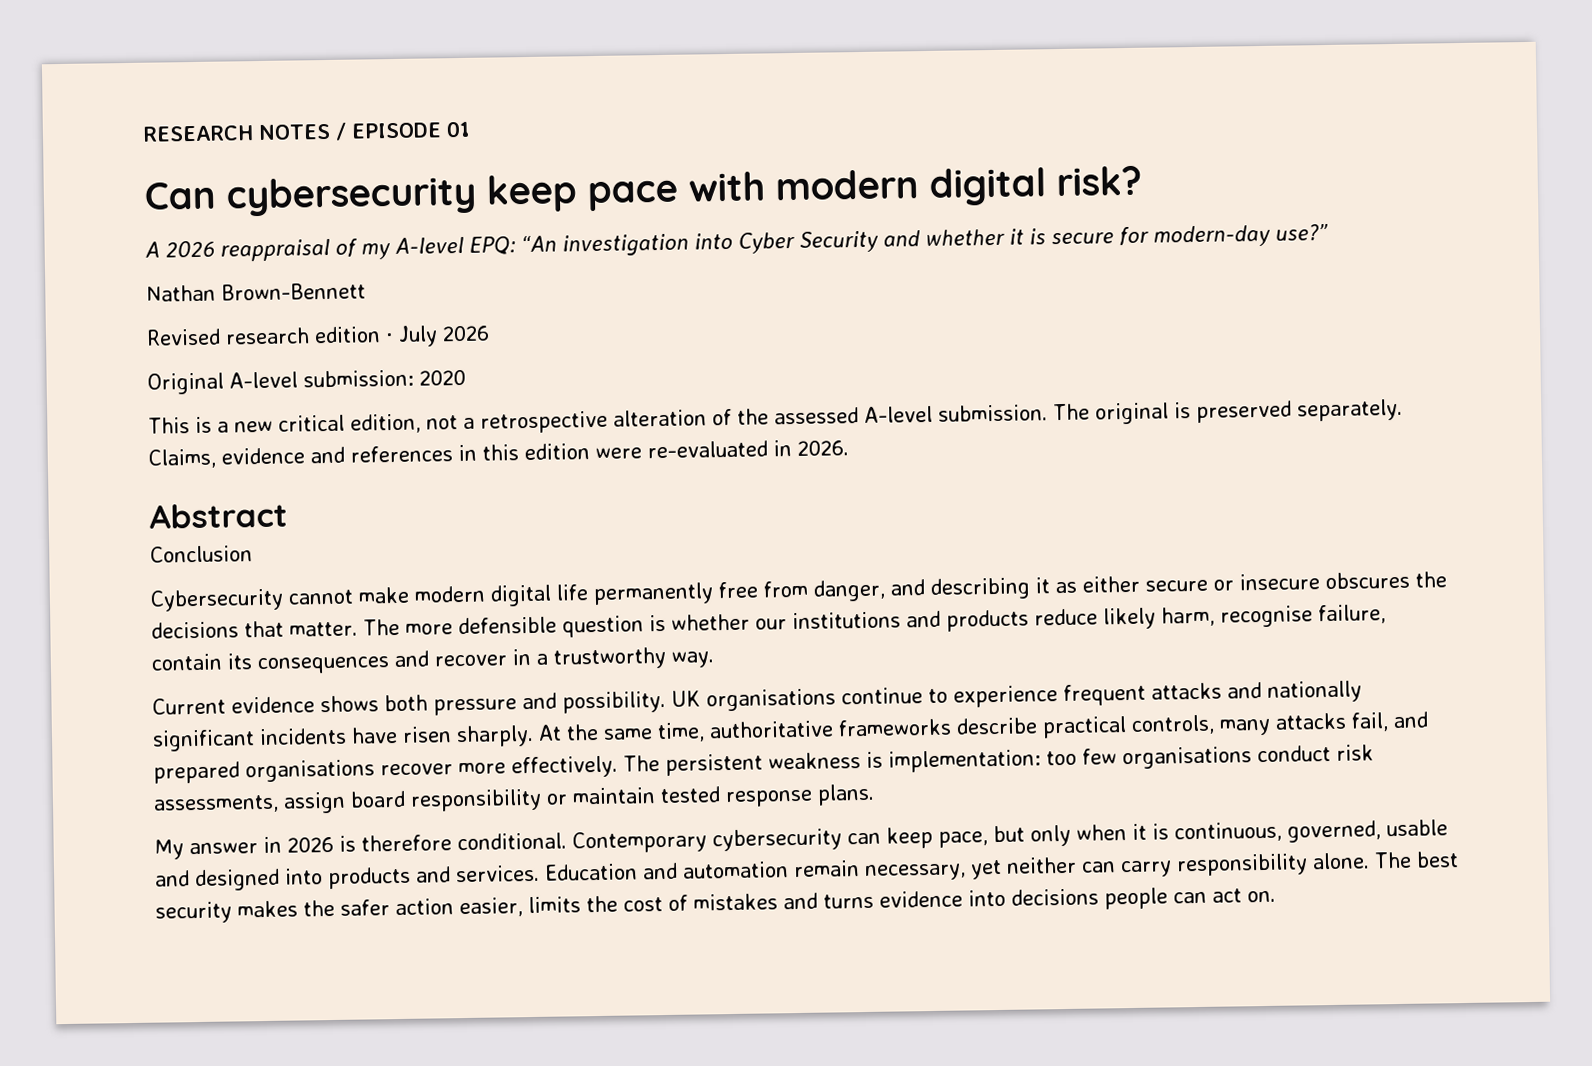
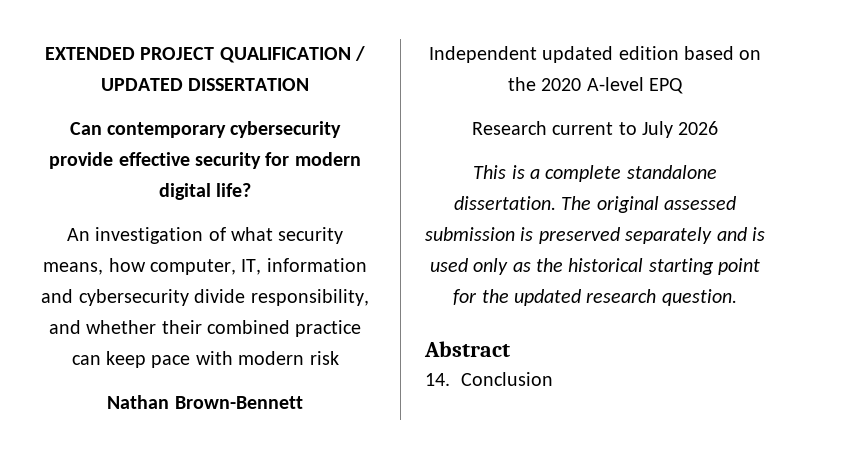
- RESEARCH NOTES / EPISODE 01
- Can cybersecurity keep pace with modern digital risk?
- A 2026 reappraisal of my A-level EPQ: “An investigation into Cyber Security and whether it is secure for modern-day use?”
+ EXTENDED PROJECT QUALIFICATION / UPDATED DISSERTATION
+ Can contemporary cybersecurity provide effective security for modern digital life?
+ An investigation of what security means, how computer, IT, information and cybersecurity divide responsibility, and whether their combined practice can keep pace with modern risk
  Nathan Brown-Bennett
- Revised research edition · July 2026
- Original A-level submission: 2020
- This is a new critical edition, not a retrospective alteration of the assessed A-level submission. The original is preserved separately. Claims, evidence and references in this edition were re-evaluated in 2026.
+ Independent updated edition based on the 2020 A-level EPQ
+ Research current to July 2026
+ This is a complete standalone dissertation. The original assessed submission is preserved separately and is used only as the historical starting point for the updated research question.
- Conclusion
+ 14. Conclusion
- Cybersecurity cannot make modern digital life permanently free from danger, and describing it as either secure or insecure obscures the decisions that matter. The more defensible question is whether our institutions and products reduce likely harm, recognise failure, contain its consequences and recover in a trustworthy way.
- Current evidence shows both pressure and possibility. UK organisations continue to experience frequent attacks and nationally significant incidents have risen sharply. At the same time, authoritative frameworks describe practical controls, many attacks fail, and prepared organisations recover more effectively. The persistent weakness is implementation: too few organisations conduct risk assessments, assign board responsibility or maintain tested response plans.
- My answer in 2026 is therefore conditional. Contemporary cybersecurity can keep pace, but only when it is continuous, governed, usable and designed into products and services. Education and automation remain necessary, yet neither can carry responsibility alone. The best security makes the safer action easier, limits the cost of mistakes and turns evidence into decisions people can act on.

